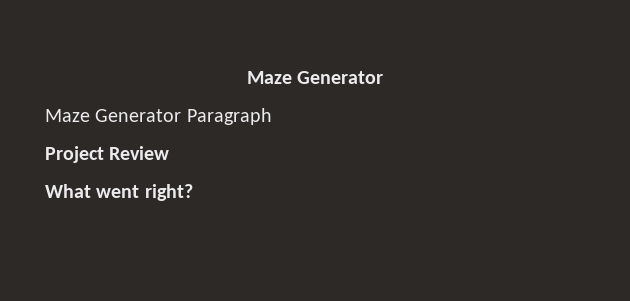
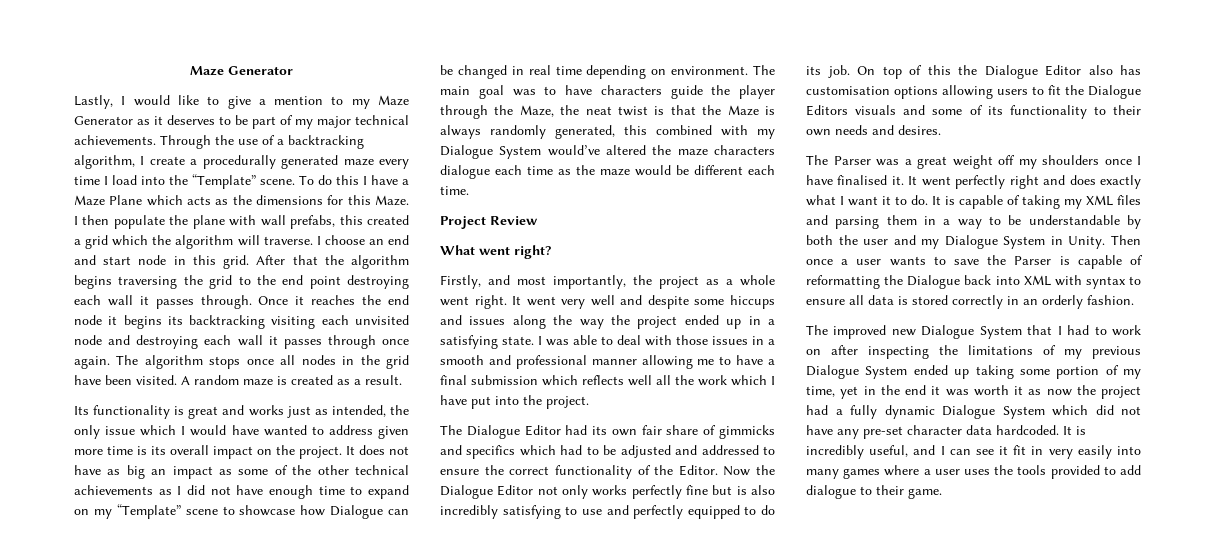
- Maze Generator Paragraph
+ Lastly, I would like to give a mention to my Maze Generator as it deserves to be part of my major technical achievements. Through the use of a backtracking algorithm, I create a procedurally generated maze every time I load into the “Template” scene. To do this I have a Maze Plane which acts as the dimensions for this Maze. I then populate the plane with wall prefabs, this created a grid which the algorithm will traverse. I choose an end and start node in this grid. After that the algorithm begins traversing the grid to the end point destroying each wall it passes through. Once it reaches the end node it begins its backtracking visiting each unvisited node and destroying each wall it passes through once again. The algorithm stops once all nodes in the grid have been visited. A random maze is created as a result.
+ Its functionality is great and works just as intended, the only issue which I would have wanted to address given more time is its overall impact on the project. It does not have as big an impact as some of the other technical achievements as I did not have enough time to expand on my “Template” scene to showcase how Dialogue can be changed in real time depending on environment. The main goal was to have characters guide the player through the Maze, the neat twist is that the Maze is always randomly generated, this combined with my Dialogue System would’ve altered the maze characters dialogue each time as the maze would be different each time.
+ Firstly, and most importantly, the project as a whole went right. It went very well and despite some hiccups and issues along the way the project ended up in a satisfying state. I was able to deal with those issues in a smooth and professional manner allowing me to have a final submission which reflects well all the work which I have put into the project.
+ The Dialogue Editor had its own fair share of gimmicks and specifics which had to be adjusted and addressed to ensure the correct functionality of the Editor. Now the Dialogue Editor not only works perfectly fine but is also incredibly satisfying to use and perfectly equipped to do its job. On top of this the Dialogue Editor also has customisation options allowing users to fit the Dialogue Editors visuals and some of its functionality to their own needs and desires.
+ The Parser was a great weight off my shoulders once I have finalised it. It went perfectly right and does exactly what I want it to do. It is capable of taking my XML files and parsing them in a way to be understandable by both the user and my Dialogue System in Unity. Then once a user wants to save the Parser is capable of reformatting the Dialogue back into XML with syntax to ensure all data is stored correctly in an orderly fashion.
+ The improved new Dialogue System that I had to work on after inspecting the limitations of my previous Dialogue System ended up taking some portion of my time, yet in the end it was worth it as now the project had a fully dynamic Dialogue System which did not have any pre-set character data hardcoded. It is incredibly useful, and I can see it fit in very easily into many games where a user uses the tools provided to add dialogue to their game.

